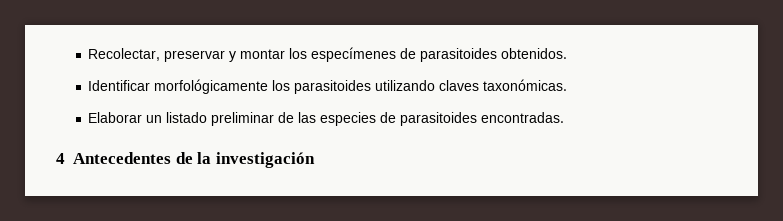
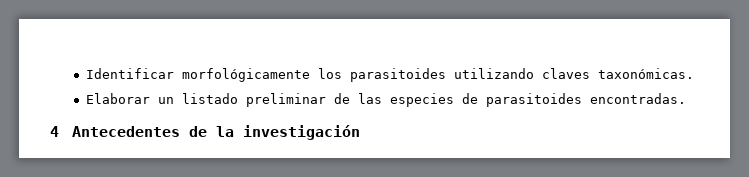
- Recolectar, preservar y montar los especímenes de parasitoides obtenidos.

